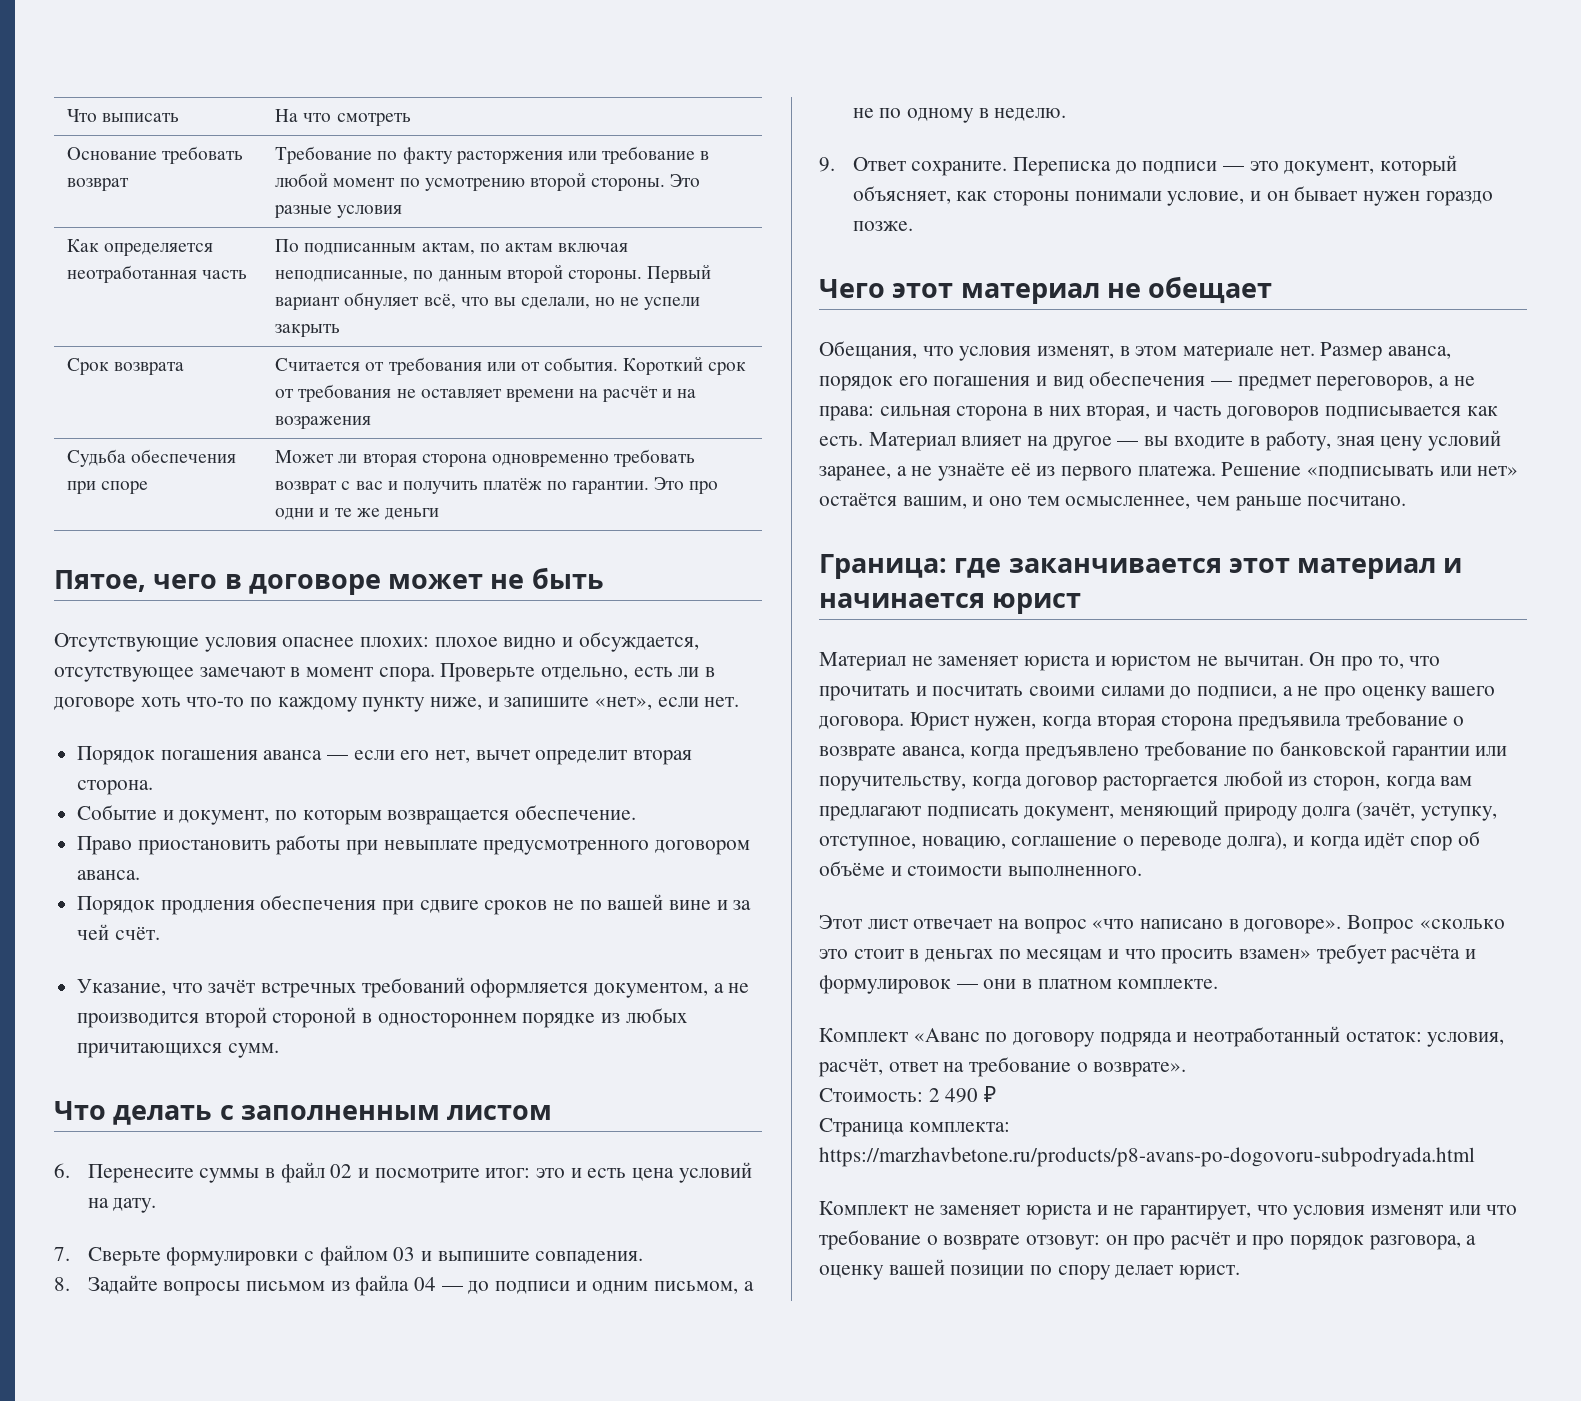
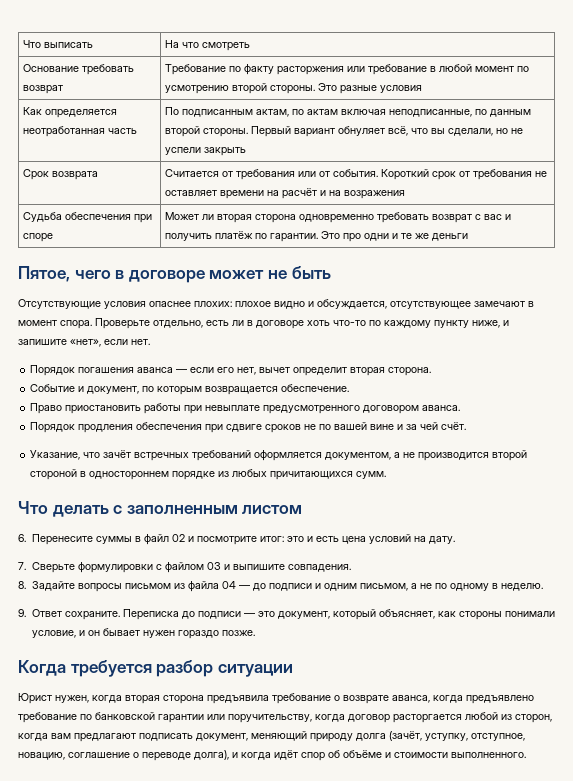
- Чего этот материал не обещает
- Обещания, что условия изменят, в этом материале нет. Размер аванса, порядок его погашения и вид обеспечения — предмет переговоров, а не права: сильная сторона в них вторая, и часть договоров подписывается как есть. Материал влияет на другое — вы входите в работу, зная цену условий заранее, а не узнаёте её из первого платежа. Решение «подписывать или нет» остаётся вашим, и оно тем осмысленнее, чем раньше посчитано.
- Граница: где заканчивается этот материал и начинается юрист
- Материал не заменяет юриста и юристом не вычитан. Он про то, что прочитать и посчитать своими силами до подписи, а не про оценку вашего договора. Юрист нужен, когда вторая сторона предъявила требование о возврате аванса, когда предъявлено требование по банковской гарантии или поручительству, когда договор расторгается любой из сторон, когда вам предлагают подписать документ, меняющий природу долга (зачёт, уступку, отступное, новацию, соглашение о переводе долга), и когда идёт спор об объёме и стоимости выполненного.
+ Когда требуется разбор ситуации
+ Юрист нужен, когда вторая сторона предъявила требование о возврате аванса, когда предъявлено требование по банковской гарантии или поручительству, когда договор расторгается любой из сторон, когда вам предлагают подписать документ, меняющий природу долга (зачёт, уступку, отступное, новацию, соглашение о переводе долга), и когда идёт спор об объёме и стоимости выполненного.
- Этот лист отвечает на вопрос «что написано в договоре». Вопрос «сколько это стоит в деньгах по месяцам и что просить взамен» требует расчёта и формулировок — они в платном комплекте.
- Комплект «Аванс по договору подряда и неотработанный остаток: условия, расчёт, ответ на требование о возврате».
- Стоимость: 2 490 ₽
- Страница комплекта: https://marzhavbetone.ru/products/p8-avans-po-dogovoru-subpodryada.html
- Комплект не заменяет юриста и не гарантирует, что условия изменят или что требование о возврате отзовут: он про расчёт и про порядок разговора, а оценку вашей позиции по спору делает юрист.

